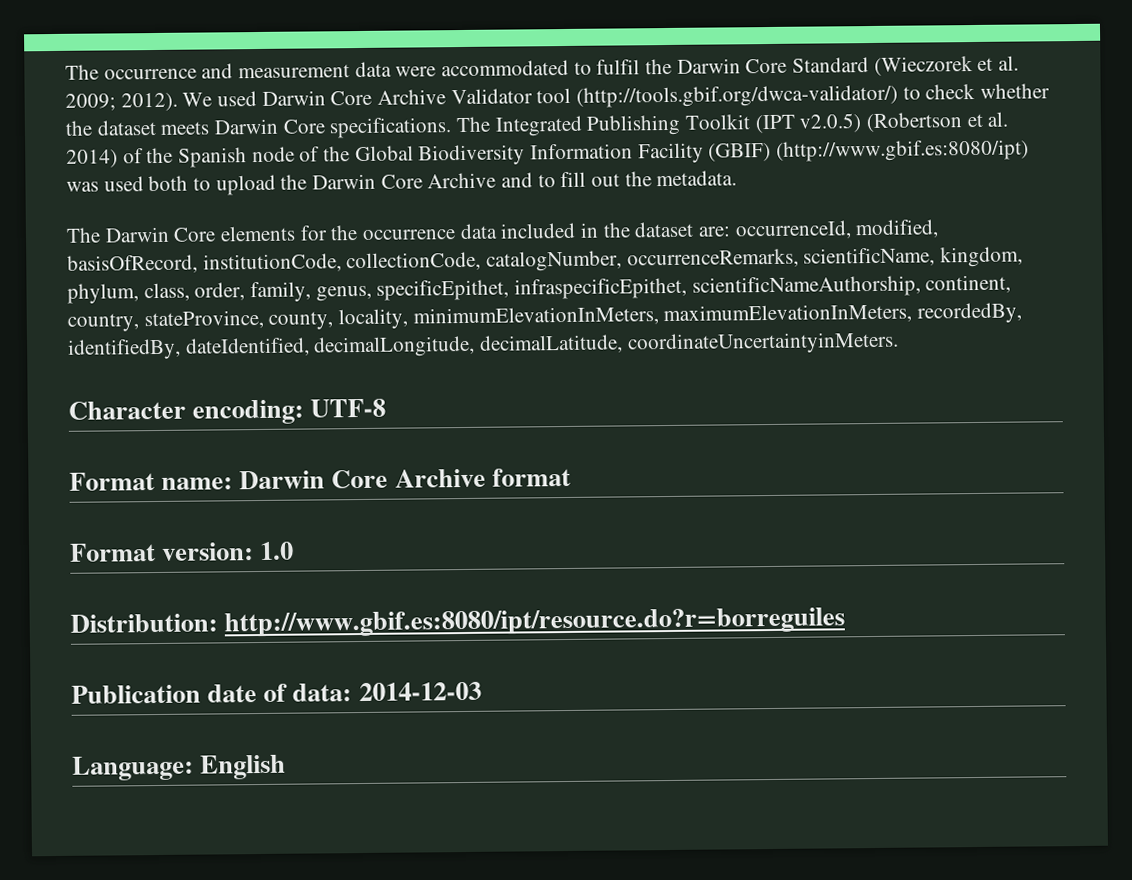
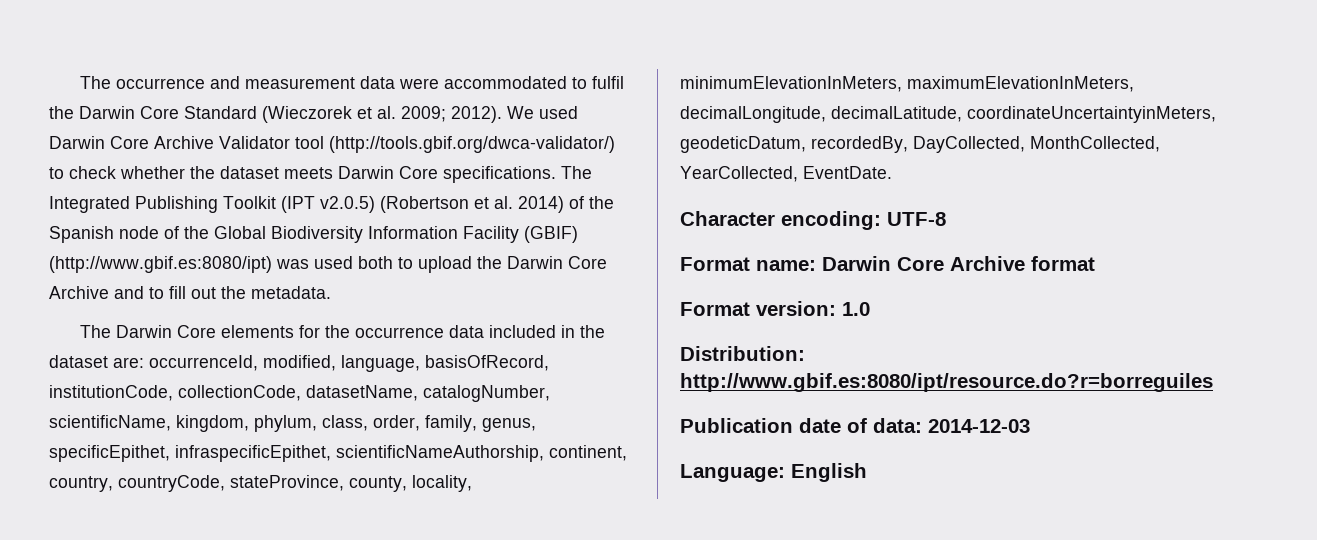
- The Darwin Core elements for the occurrence data included in the dataset are: occurrenceId, modified, basisOfRecord, institutionCode, collectionCode, catalogNumber, occurrenceRemarks, scientificName, kingdom, phylum, class, order, family, genus, specificEpithet, infraspecificEpithet, scientificNameAuthorship, continent, country, stateProvince, county, locality, minimumElevationInMeters, maximumElevationInMeters, recordedBy, identifiedBy, dateIdentified, decimalLongitude, decimalLatitude, coordinateUncertaintyinMeters.
+ The Darwin Core elements for the occurrence data included in the dataset are: occurrenceId, modified, language, basisOfRecord, institutionCode, collectionCode, datasetName, catalogNumber, scientificName, kingdom, phylum, class, order, family, genus, specificEpithet, infraspecificEpithet, scientificNameAuthorship, continent, country, countryCode, stateProvince, county, locality, minimumElevationInMeters, maximumElevationInMeters, decimalLongitude, decimalLatitude, coordinateUncertaintyinMeters, geodeticDatum, recordedBy, DayCollected, MonthCollected, YearCollected, EventDate.

